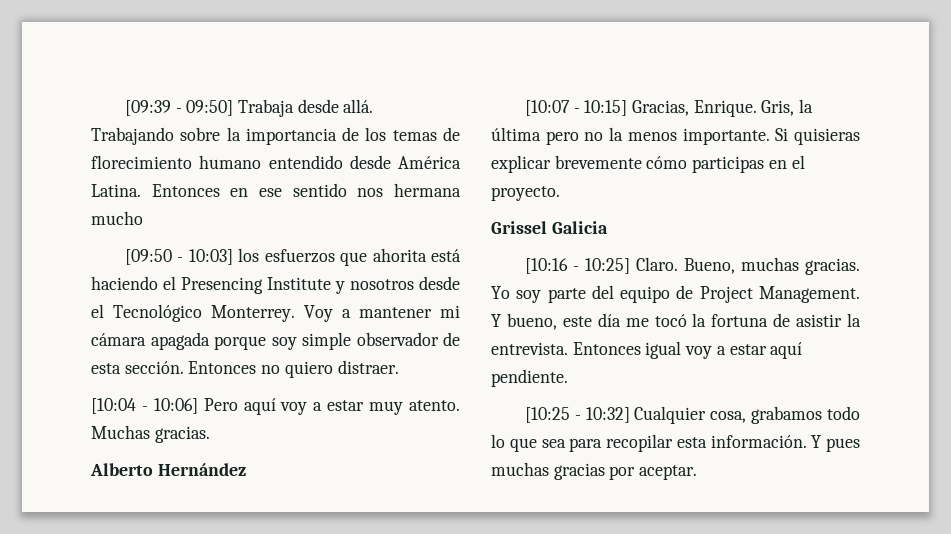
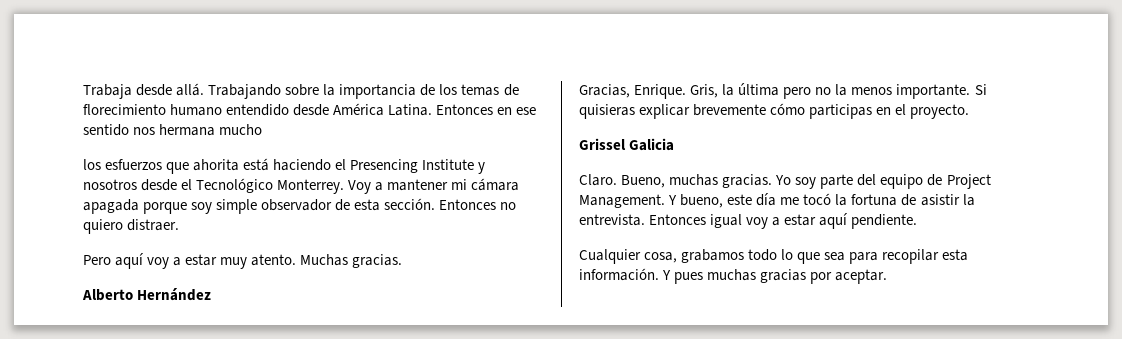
- [09:39 - 09:50] Trabaja desde allá.
+ Trabaja desde allá.
- [09:50 - 10:03] los esfuerzos que ahorita está haciendo el Presencing Institute y nosotros desde el Tecnológico Monterrey.
+ los esfuerzos que ahorita está haciendo el Presencing Institute y nosotros desde el Tecnológico Monterrey.
- [10:04 - 10:06] Pero aquí voy a estar muy atento.
+ Pero aquí voy a estar muy atento.
- [10:07 - 10:15] Gracias, Enrique.
+ Gracias, Enrique.
- [10:16 - 10:25] Claro.
+ Claro.
- [10:25 - 10:32] Cualquier cosa, grabamos todo lo que sea para recopilar esta información.
+ Cualquier cosa, grabamos todo lo que sea para recopilar esta información.

